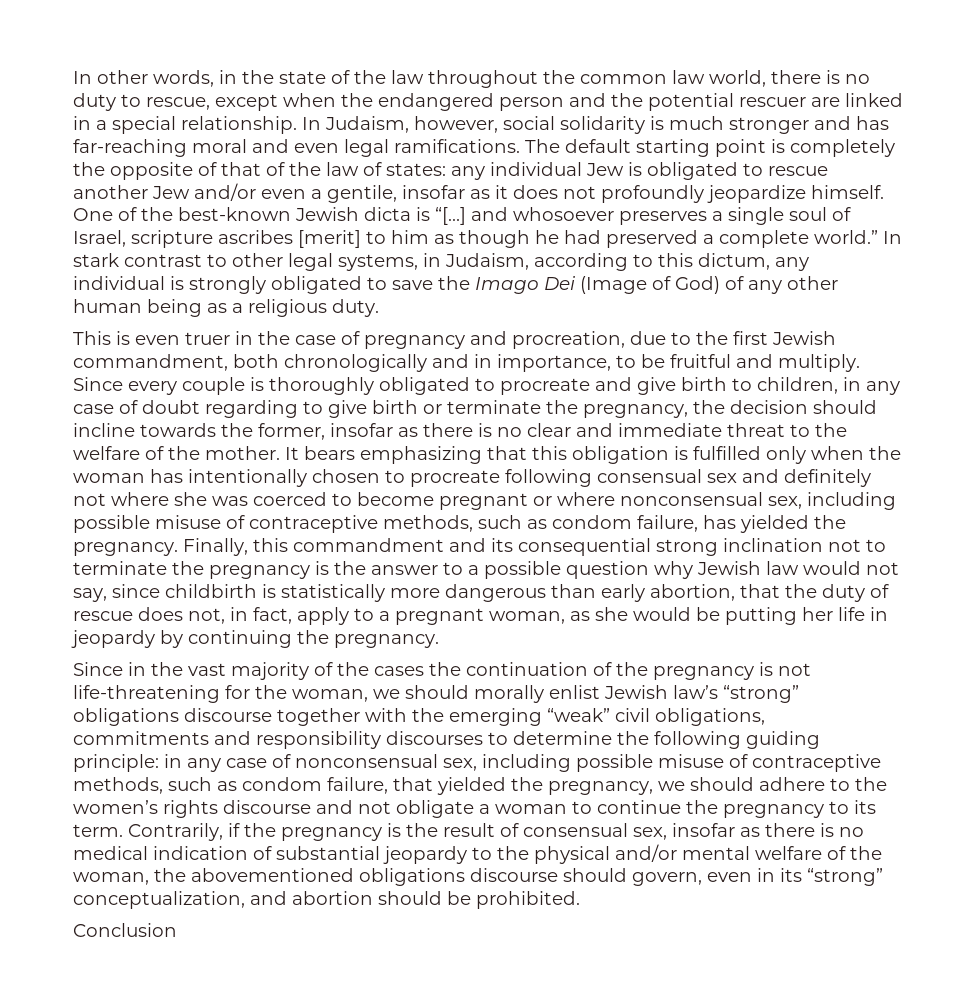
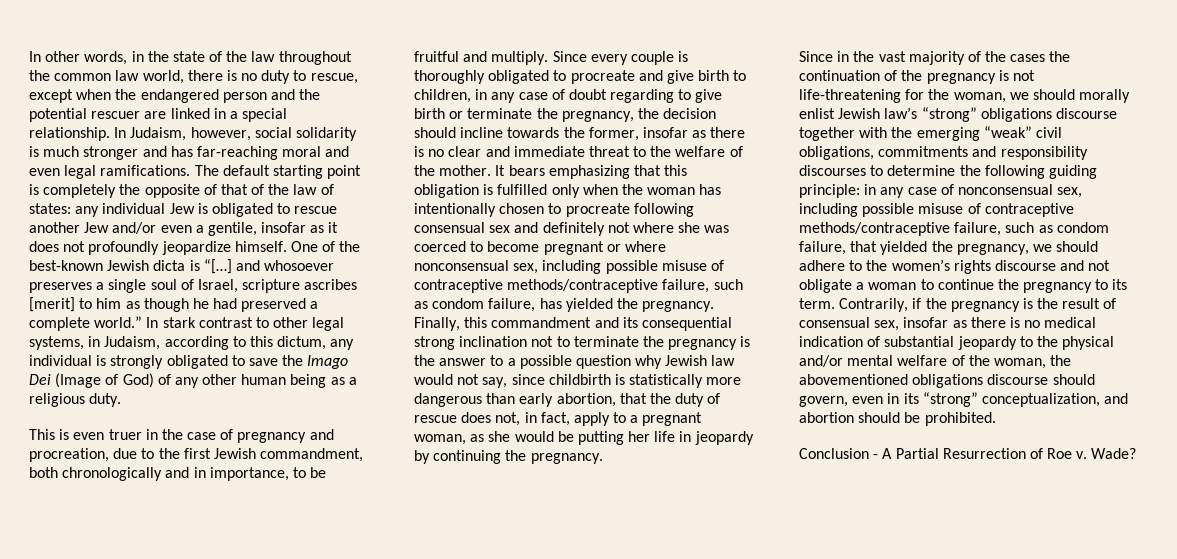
- It bears emphasizing that this obligation is fulfilled only when the woman has intentionally chosen to procreate following consensual sex and definitely not where she was coerced to become pregnant or where nonconsensual sex, including possible misuse of contraceptive methods, such as condom failure, has yielded the pregnancy.
+ It bears emphasizing that this obligation is fulfilled only when the woman has intentionally chosen to procreate following consensual sex and definitely not where she was coerced to become pregnant or where nonconsensual sex, including possible misuse of contraceptive methods/contraceptive failure, such as condom failure, has yielded the pregnancy.
- in any case of nonconsensual sex, including possible misuse of contraceptive methods, such as condom failure, that yielded the pregnancy, we should adhere to the women’s rights discourse and not obligate a woman to continue the pregnancy to its term.
+ in any case of nonconsensual sex, including possible misuse of contraceptive methods/contraceptive failure, such as condom failure, that yielded the pregnancy, we should adhere to the women’s rights discourse and not obligate a woman to continue the pregnancy to its term.
- Conclusion
+ Conclusion - A Partial Resurrection of Roe v. Wade?

